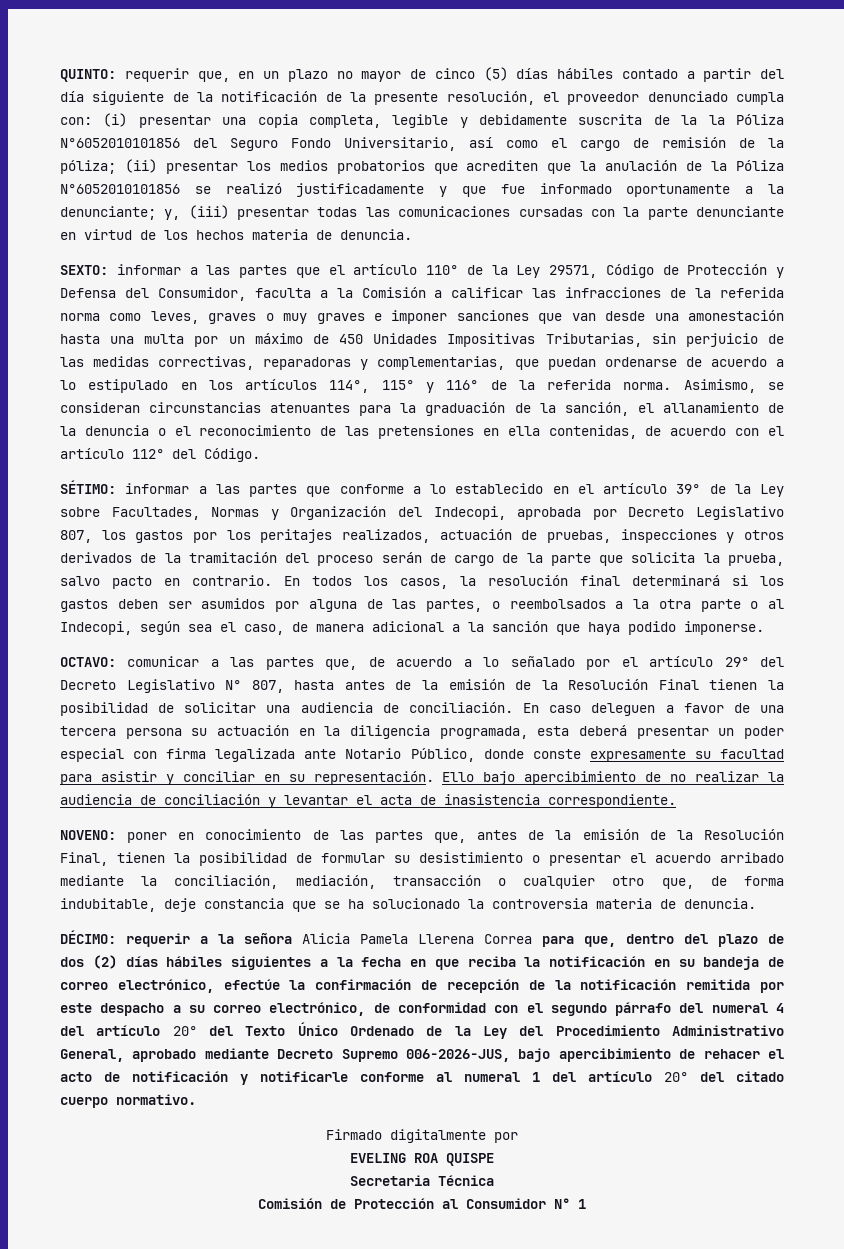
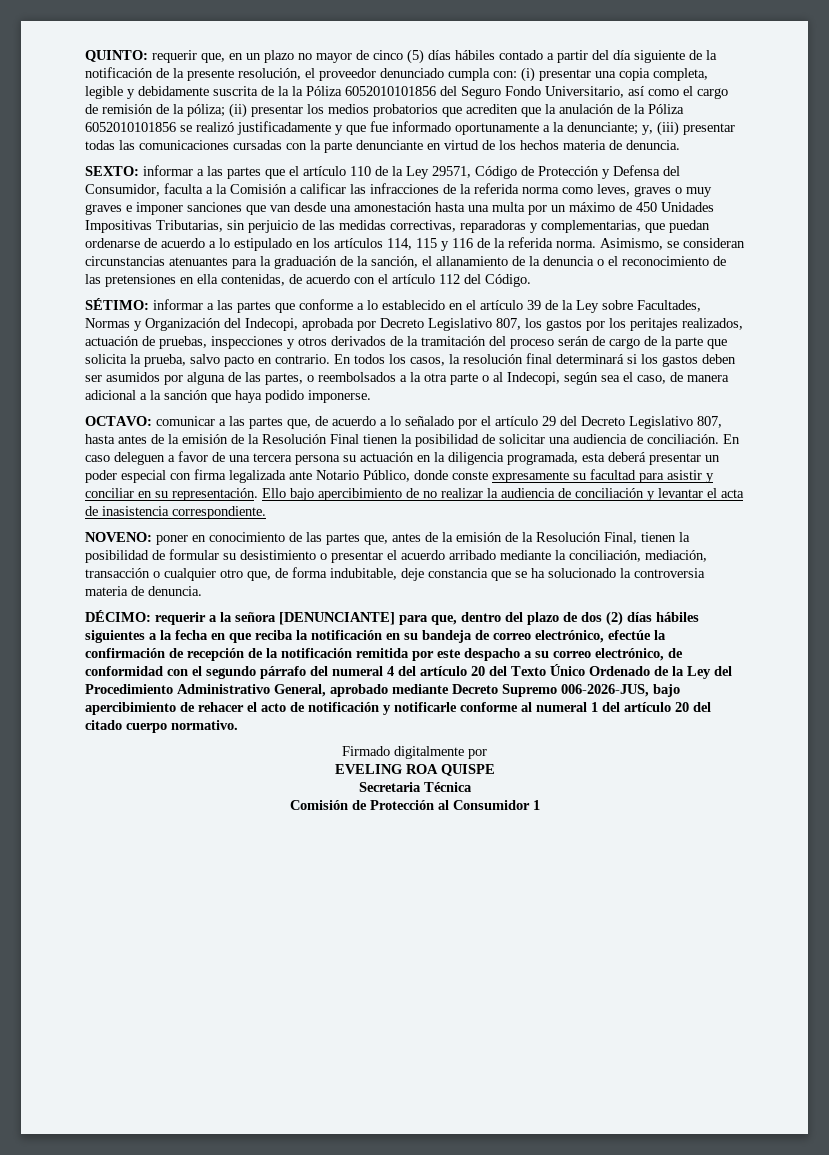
- (i) presentar una copia completa, legible y debidamente suscrita de la la Póliza N°6052010101856 del Seguro Fondo Universitario, así como el cargo de remisión de la póliza;
+ (i) presentar una copia completa, legible y debidamente suscrita de la la Póliza 6052010101856 del Seguro Fondo Universitario, así como el cargo de remisión de la póliza;
- (ii) presentar los medios probatorios que acrediten que la anulación de la Póliza N°6052010101856 se realizó justificadamente y que fue informado oportunamente a la denunciante;
+ (ii) presentar los medios probatorios que acrediten que la anulación de la Póliza 6052010101856 se realizó justificadamente y que fue informado oportunamente a la denunciante;
- informar a las partes que el artículo 110° de la Ley 29571, Código de Protección y Defensa del Consumidor, faculta a la Comisión a calificar las infracciones de la referida norma como leves, graves o muy graves e imponer sanciones que van desde una amonestación hasta una multa por un máximo de 450 Unidades Impositivas Tributarias, sin perjuicio de las medidas correctivas, reparadoras y complementarias, que puedan ordenarse de acuerdo a lo estipulado en los artículos 114°, 115° y 116° de la referida norma.
+ informar a las partes que el artículo 110 de la Ley 29571, Código de Protección y Defensa del Consumidor, faculta a la Comisión a calificar las infracciones de la referida norma como leves, graves o muy graves e imponer sanciones que van desde una amonestación hasta una multa por un máximo de 450 Unidades Impositivas Tributarias, sin perjuicio de las medidas correctivas, reparadoras y complementarias, que puedan ordenarse de acuerdo a lo estipulado en los artículos 114, 115 y 116 de la referida norma.
- Asimismo, se consideran circunstancias atenuantes para la graduación de la sanción, el allanamiento de la denuncia o el reconocimiento de las pretensiones en ella contenidas, de acuerdo con el artículo 112° del Código.
+ Asimismo, se consideran circunstancias atenuantes para la graduación de la sanción, el allanamiento de la denuncia o el reconocimiento de las pretensiones en ella contenidas, de acuerdo con el artículo 112 del Código.
- SÉTIMO: informar a las partes que conforme a lo establecido en el artículo 39° de la Ley sobre Facultades, Normas y Organización del Indecopi, aprobada por Decreto Legislativo 807, los gastos por los peritajes realizados, actuación de pruebas, inspecciones y otros derivados de la tramitación del proceso serán de cargo de la parte que solicita la prueba, salvo pacto en contrario.
+ SÉTIMO: informar a las partes que conforme a lo establecido en el artículo 39 de la Ley sobre Facultades, Normas y Organización del Indecopi, aprobada por Decreto Legislativo 807, los gastos por los peritajes realizados, actuación de pruebas, inspecciones y otros derivados de la tramitación del proceso serán de cargo de la parte que solicita la prueba, salvo pacto en contrario.
- OCTAVO: comunicar a las partes que, de acuerdo a lo señalado por el artículo 29° del Decreto Legislativo N° 807, hasta antes de la emisión de la Resolución Final tienen la posibilidad de solicitar una audiencia de conciliación.
+ OCTAVO: comunicar a las partes que, de acuerdo a lo señalado por el artículo 29 del Decreto Legislativo 807, hasta antes de la emisión de la Resolución Final tienen la posibilidad de solicitar una audiencia de conciliación.
- requerir a la señora Alicia Pamela Llerena Correa para que, dentro del plazo de dos (2) días hábiles siguientes a la fecha en que reciba la notificación en su bandeja de correo electrónico, efectúe la confirmación de recepción de la notificación remitida por este despacho a su correo electrónico, de conformidad con el segundo párrafo del numeral 4 del artículo 20° del Texto Único Ordenado de la Ley del Procedimiento Administrativo General, aprobado mediante Decreto Supremo 006-2026-JUS, bajo apercibimiento de rehacer el acto de notificación y notificarle conforme al numeral 1 del artículo 20° del citado cuerpo normativo.
+ requerir a la señora [DENUNCIANTE] para que, dentro del plazo de dos (2) días hábiles siguientes a la fecha en que reciba la notificación en su bandeja de correo electrónico, efectúe la confirmación de recepción de la notificación remitida por este despacho a su correo electrónico, de conformidad con el segundo párrafo del numeral 4 del artículo 20 del Texto Único Ordenado de la Ley del Procedimiento Administrativo General, aprobado mediante Decreto Supremo 006-2026-JUS, bajo apercibimiento de rehacer el acto de notificación y notificarle conforme al numeral 1 del artículo 20 del citado cuerpo normativo.
- Comisión de Protección al Consumidor N° 1
+ Comisión de Protección al Consumidor 1

